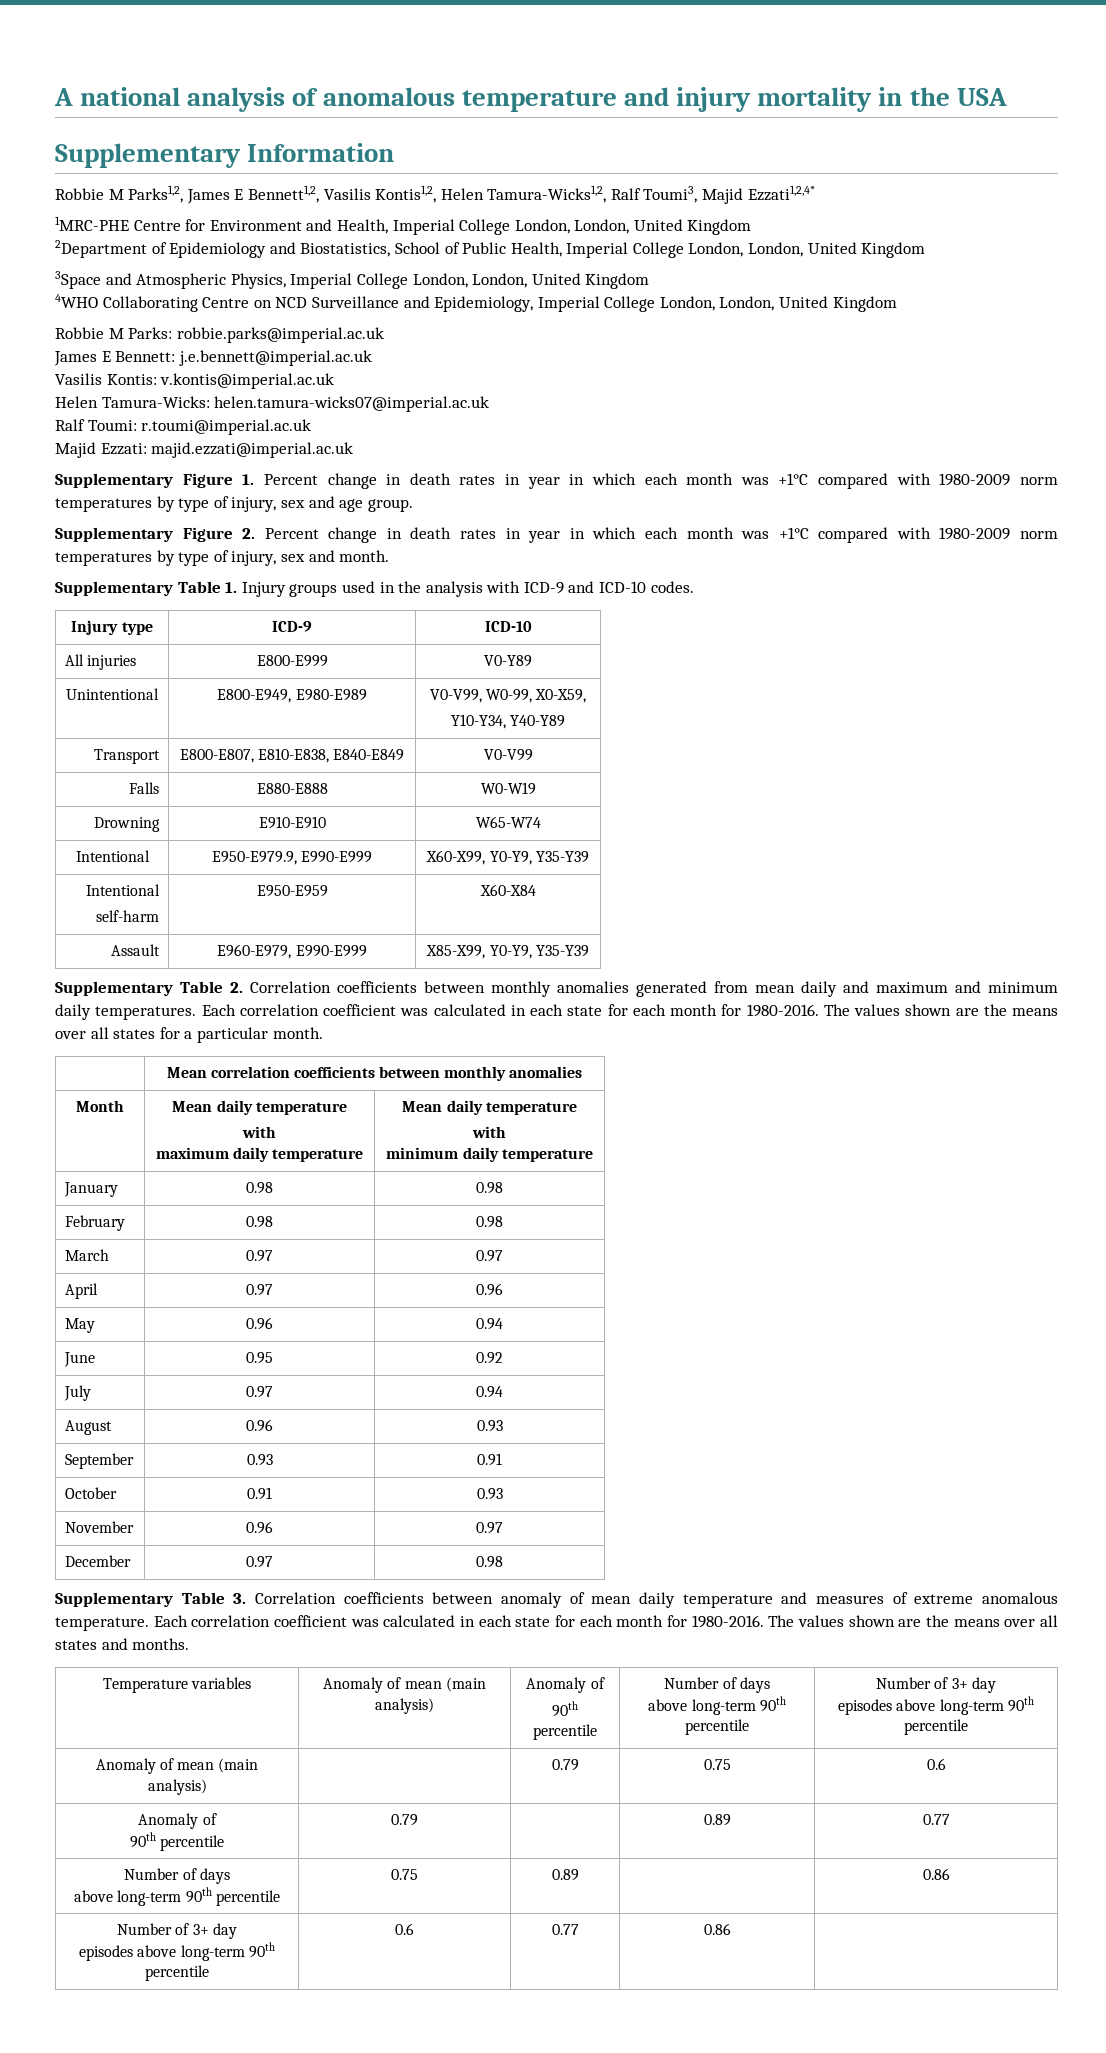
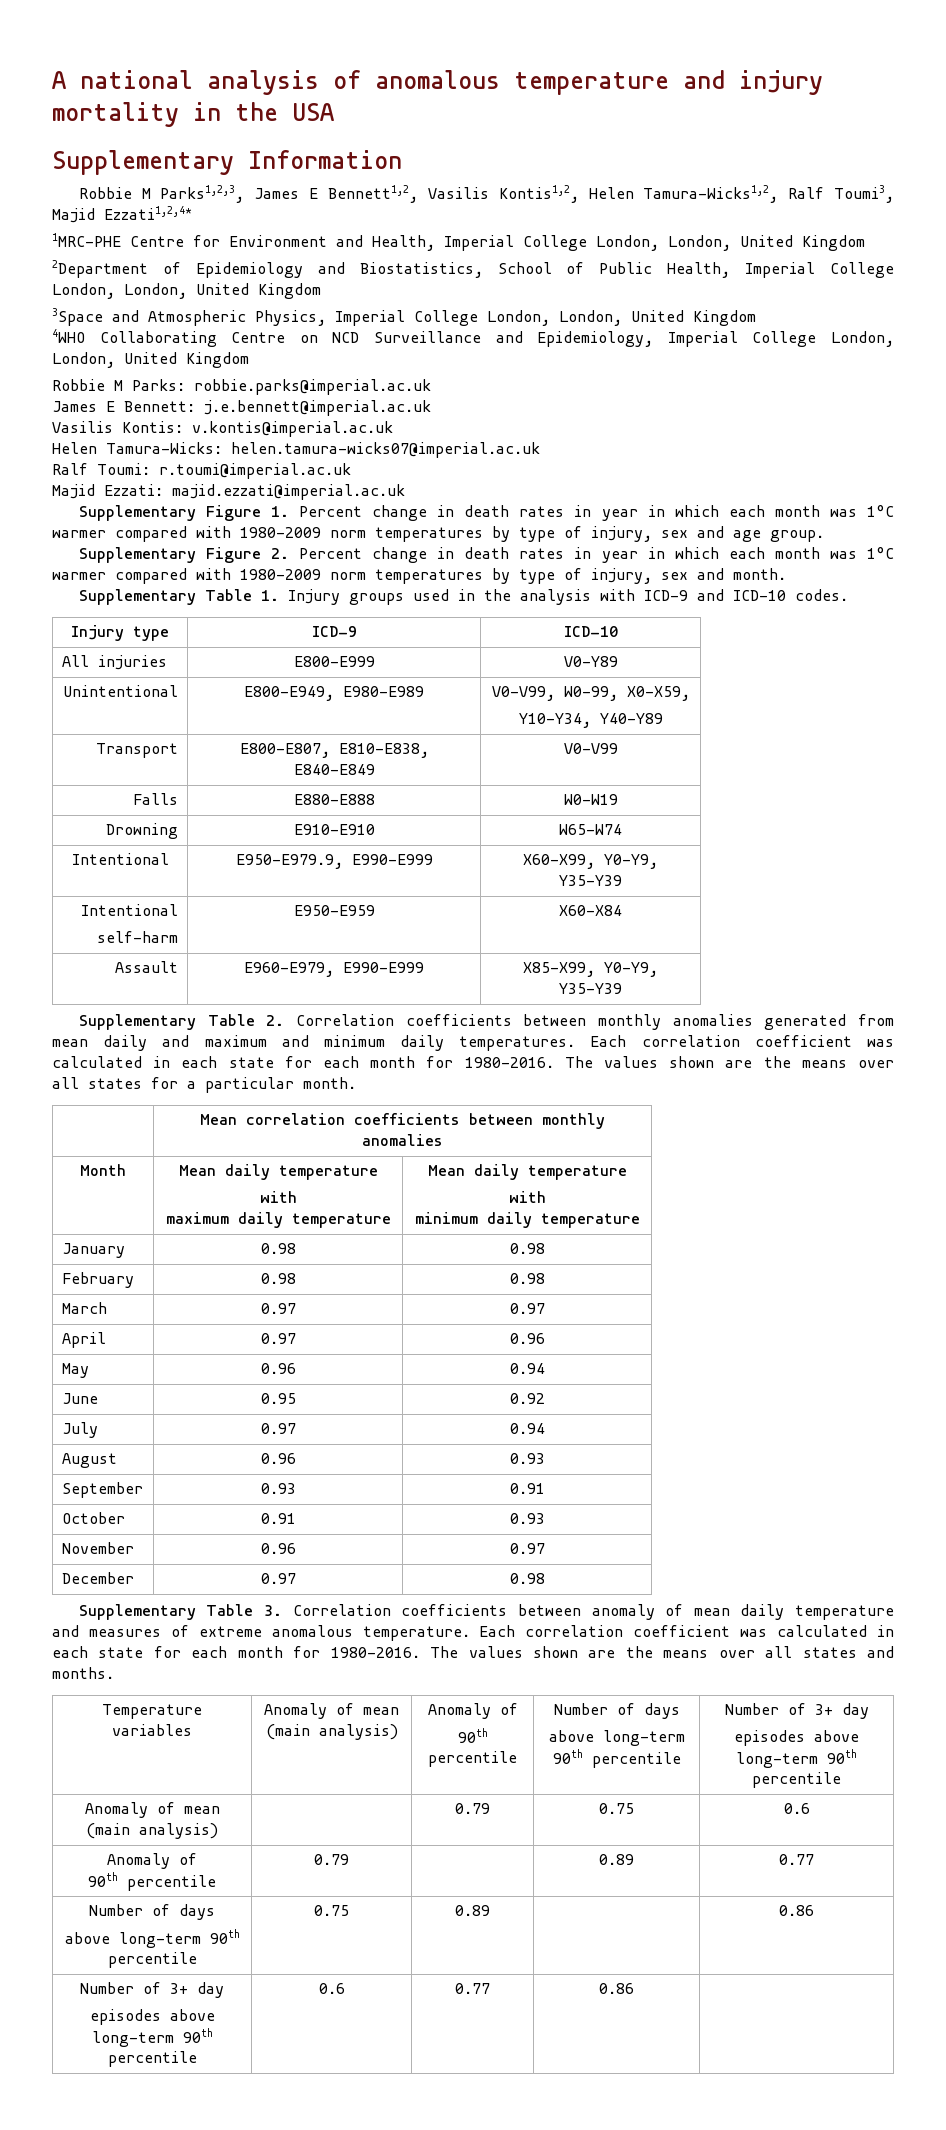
- Robbie M Parks1,2, James E Bennett1,2, Vasilis Kontis1,2, Helen Tamura-Wicks1,2, Ralf Toumi3, Majid Ezzati1,2,4*
+ Robbie M Parks1,2,3, James E Bennett1,2, Vasilis Kontis1,2, Helen Tamura-Wicks1,2, Ralf Toumi3, Majid Ezzati1,2,4*
- Supplementary Figure 1. Percent change in death rates in year in which each month was +1°C compared with 1980-2009 norm temperatures by type of injury, sex and age group.
+ Supplementary Figure 1. Percent change in death rates in year in which each month was 1°C warmer compared with 1980-2009 norm temperatures by type of injury, sex and age group.
- Supplementary Figure 2. Percent change in death rates in year in which each month was +1°C compared with 1980-2009 norm temperatures by type of injury, sex and month.
+ Supplementary Figure 2. Percent change in death rates in year in which each month was 1°C warmer compared with 1980-2009 norm temperatures by type of injury, sex and month.

